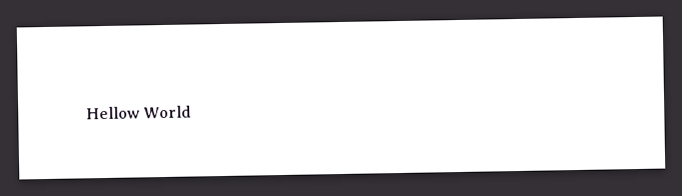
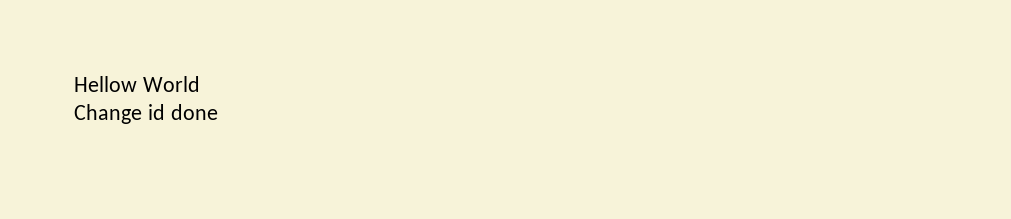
+ Change id done

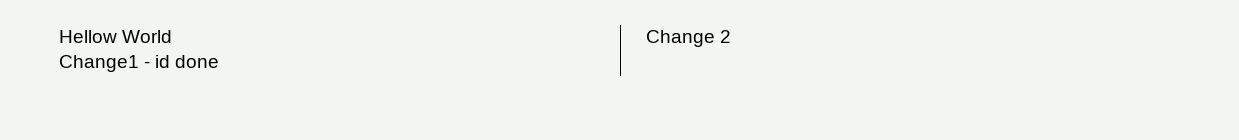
- Change id done
+ Change1 - id done
+ Change 2

